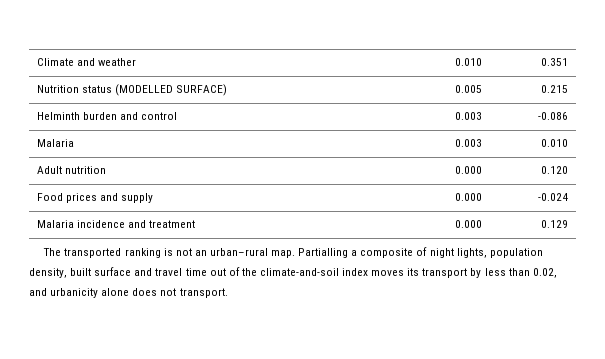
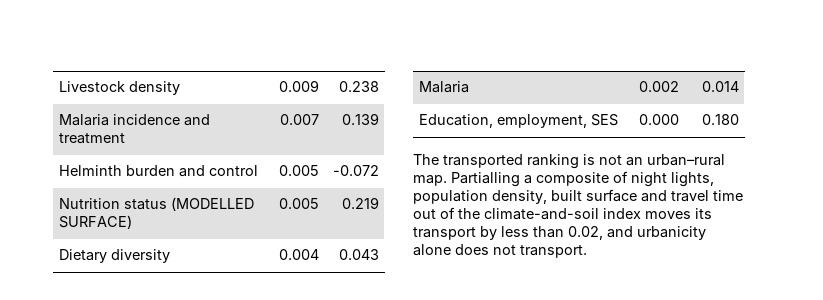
- Climate and weather | 0.010 | 0.351
+ Livestock density | 0.009 | 0.238
+ Malaria incidence and treatment | 0.007 | 0.139
+ Helminth burden and control | 0.005 | -0.072
- Nutrition status (MODELLED SURFACE) | 0.005 | 0.215
- Helminth burden and control | 0.003 | -0.086
- Malaria | 0.003 | 0.010
- Adult nutrition | 0.000 | 0.120
- Food prices and supply | 0.000 | -0.024
- Malaria incidence and treatment | 0.000 | 0.129
+ Nutrition status (MODELLED SURFACE) | 0.005 | 0.219
+ Dietary diversity | 0.004 | 0.043
+ Malaria | 0.002 | 0.014
+ Education, employment, SES | 0.000 | 0.180

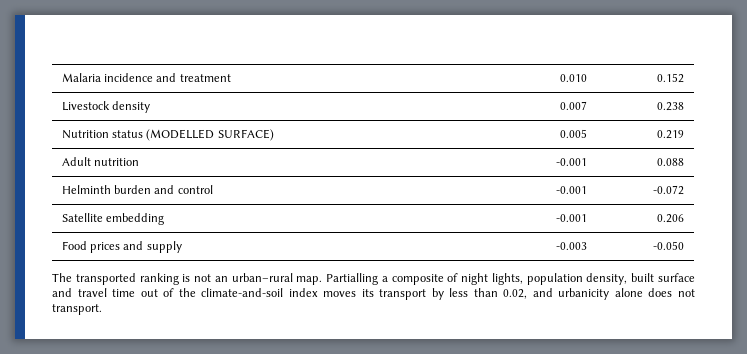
- Livestock density | 0.009 | 0.238
- Malaria incidence and treatment | 0.007 | 0.139
- Helminth burden and control | 0.005 | -0.072
+ Malaria incidence and treatment | 0.010 | 0.152
+ Livestock density | 0.007 | 0.238
- Dietary diversity | 0.004 | 0.043
- Malaria | 0.002 | 0.014
- Education, employment, SES | 0.000 | 0.180
+ Adult nutrition | -0.001 | 0.088
+ Helminth burden and control | -0.001 | -0.072
+ Satellite embedding | -0.001 | 0.206
+ Food prices and supply | -0.003 | -0.050

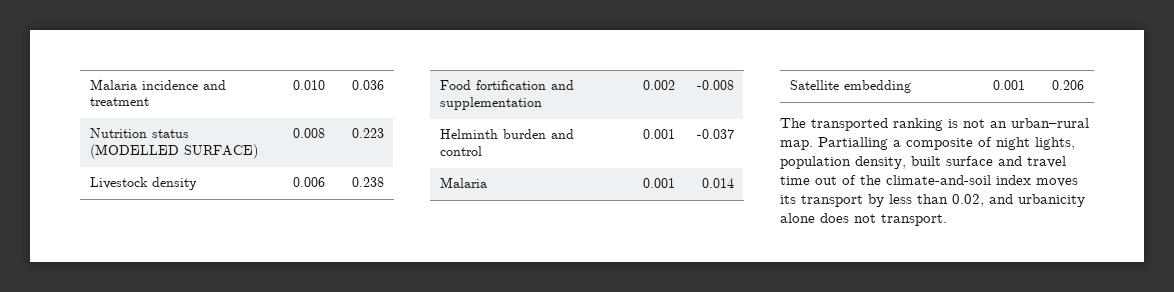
- Malaria incidence and treatment | 0.010 | 0.152
- Livestock density | 0.007 | 0.238
+ Malaria incidence and treatment | 0.010 | 0.036
- Nutrition status (MODELLED SURFACE) | 0.005 | 0.219
- Adult nutrition | -0.001 | 0.088
+ Nutrition status (MODELLED SURFACE) | 0.008 | 0.223
+ Livestock density | 0.006 | 0.238
+ Food fortification and supplementation | 0.002 | -0.008
- Helminth burden and control | -0.001 | -0.072
+ Helminth burden and control | 0.001 | -0.037
+ Malaria | 0.001 | 0.014
- Satellite embedding | -0.001 | 0.206
+ Satellite embedding | 0.001 | 0.206
- Food prices and supply | -0.003 | -0.050

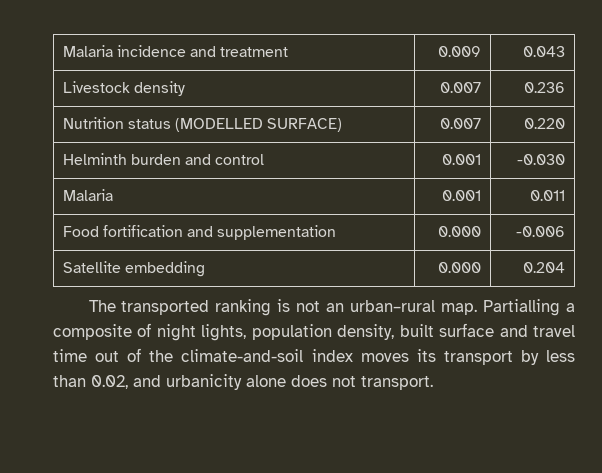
- Malaria incidence and treatment | 0.010 | 0.036
- Nutrition status (MODELLED SURFACE) | 0.008 | 0.223
- Livestock density | 0.006 | 0.238
- Food fortification and supplementation | 0.002 | -0.008
+ Malaria incidence and treatment | 0.009 | 0.043
+ Livestock density | 0.007 | 0.236
+ Nutrition status (MODELLED SURFACE) | 0.007 | 0.220
- Helminth burden and control | 0.001 | -0.037
+ Helminth burden and control | 0.001 | -0.030
- Malaria | 0.001 | 0.014
+ Malaria | 0.001 | 0.011
+ Food fortification and supplementation | 0.000 | -0.006
- Satellite embedding | 0.001 | 0.206
+ Satellite embedding | 0.000 | 0.204

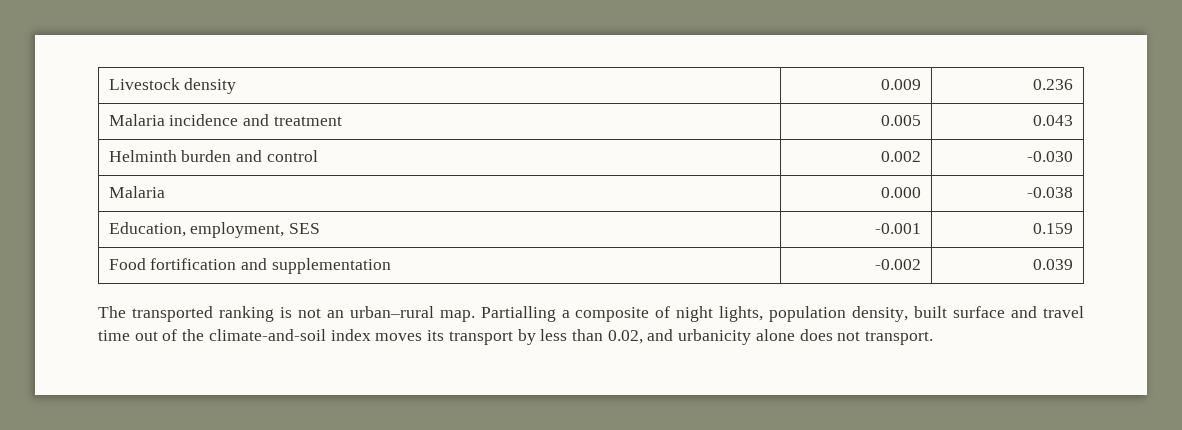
+ Livestock density | 0.009 | 0.236
- Malaria incidence and treatment | 0.009 | 0.043
+ Malaria incidence and treatment | 0.005 | 0.043
- Livestock density | 0.007 | 0.236
- Nutrition status (MODELLED SURFACE) | 0.007 | 0.220
- Helminth burden and control | 0.001 | -0.030
+ Helminth burden and control | 0.002 | -0.030
- Malaria | 0.001 | 0.011
- Food fortification and supplementation | 0.000 | -0.006
- Satellite embedding | 0.000 | 0.204
+ Malaria | 0.000 | -0.038
+ Education, employment, SES | -0.001 | 0.159
+ Food fortification and supplementation | -0.002 | 0.039

